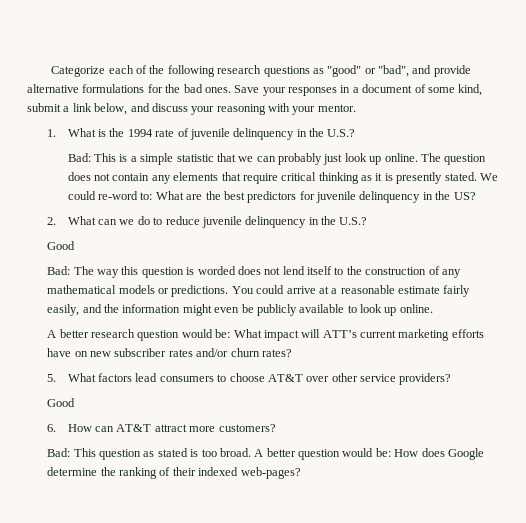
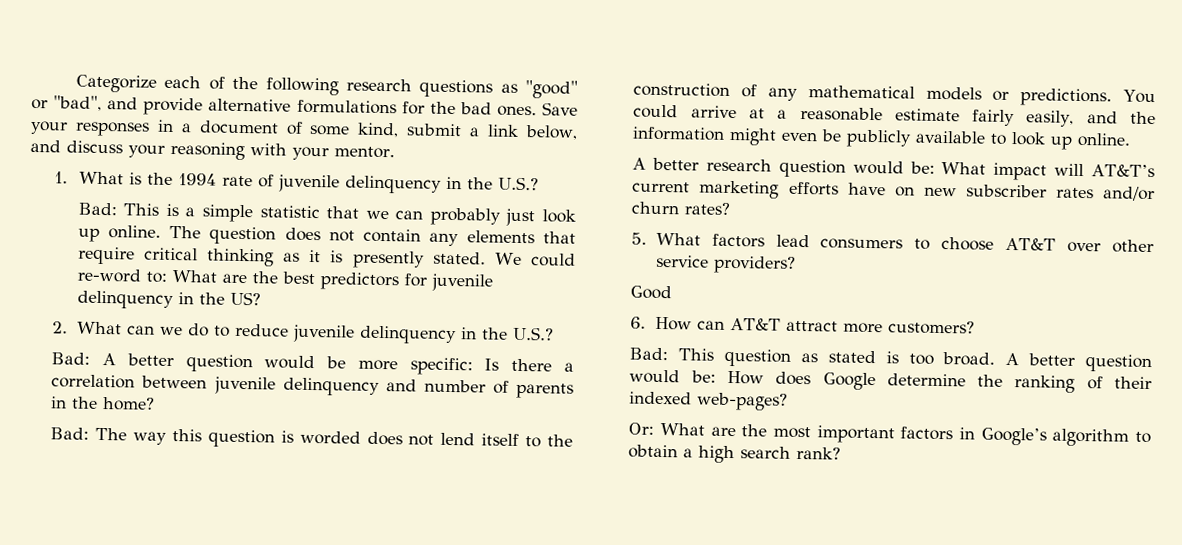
  2. What can we do to reduce juvenile delinquency in the U.S.?
- Good
+ Bad: A better question would be more specific: Is there a correlation between juvenile delinquency and number of parents in the home?
- A better research question would be: What impact will ATT’s current marketing efforts have on new subscriber rates and/or churn rates?
+ A better research question would be: What impact will AT&T’s current marketing efforts have on new subscriber rates and/or churn rates?
+ Or: What are the most important factors in Google’s algorithm to obtain a high search rank?

